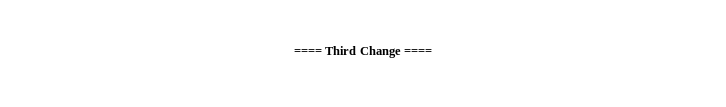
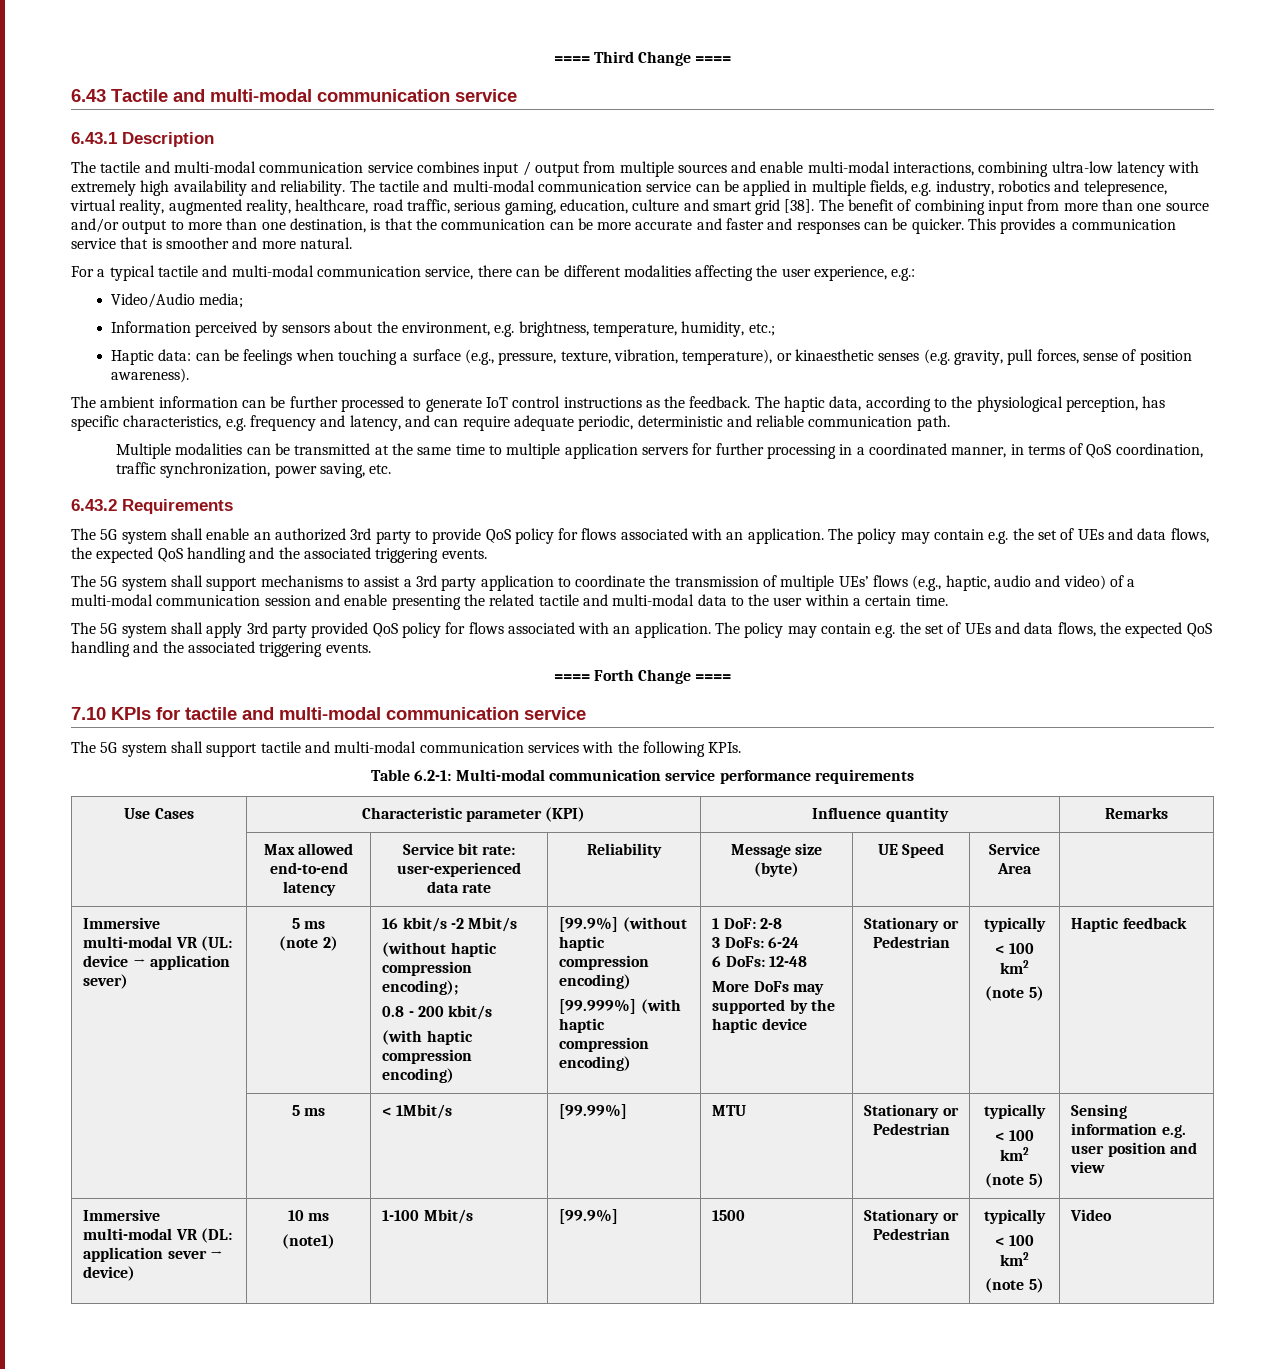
+ 6.43 Tactile and multi-modal communication service
+ 6.43.1 Description
+ The tactile and multi-modal communication service combines input / output from multiple sources and enable multi-modal interactions, combining ultra-low latency with extremely high availability and reliability. The tactile and multi-modal communication service can be applied in multiple fields, e.g. industry, robotics and telepresence, virtual reality, augmented reality, healthcare, road traffic, serious gaming, education, culture and smart grid [38]. The benefit of combining input from more than one source and/or output to more than one destination, is that the communication can be more accurate and faster and responses can be quicker. This provides a communication service that is smoother and more natural.
+ For a typical tactile and multi-modal communication service, there can be different modalities affecting the user experience, e.g.:
+ Video/Audio media;
+ Information perceived by sensors about the environment, e.g. brightness, temperature, humidity, etc.;
+ Haptic data: can be feelings when touching a surface (e.g., pressure, texture, vibration, temperature), or kinaesthetic senses (e.g. gravity, pull forces, sense of position awareness).
+ The ambient information can be further processed to generate IoT control instructions as the feedback. The haptic data, according to the physiological perception, has specific characteristics, e.g. frequency and latency, and can require adequate periodic, deterministic and reliable communication path.
+ Multiple modalities can be transmitted at the same time to multiple application servers for further processing in a coordinated manner, in terms of QoS coordination, traffic synchronization, power saving, etc.
+ 6.43.2 Requirements
+ The 5G system shall enable an authorized 3rd party to provide QoS policy for flows associated with an application. The policy may contain e.g. the set of UEs and data flows, the expected QoS handling and the associated triggering events.
+ The 5G system shall support mechanisms to assist a 3rd party application to coordinate the transmission of multiple UEs’ flows (e.g., haptic, audio and video) of a multi-modal communication session and enable presenting the related tactile and multi-modal data to the user within a certain time.
+ The 5G system shall apply 3rd party provided QoS policy for flows associated with an application. The policy may contain e.g. the set of UEs and data flows, the expected QoS handling and the associated triggering events.
+ ==== Forth Change ====
+ 7.10 KPIs for tactile and multi-modal communication service
+ The 5G system shall support tactile and multi-modal communication services with the following KPIs.
+ Table 6.2-1: Multi-modal communication service performance requirements
+ Use Cases | Characteristic parameter (KPI) | Influence quantity | Remarks
+ | Max allowed end-to-end latency | Service bit rate: user-experienced data rate | Reliability | Message size (byte) | UE Speed | Service Area |
+ Immersive multi-modal VR (UL: device → application sever) | 5 ms
+ (note 2) | 16 kbit/s -2 Mbit/s
+ (without haptic compression encoding);
+ 0.8 - 200 kbit/s
+ (with haptic compression encoding) | [99.9%] (without haptic compression encoding)
+ [99.999%] (with haptic compression encoding) | 1 DoF: 2-8
+ 3 DoFs: 6-24
+ 6 DoFs: 12-48
+ More DoFs may supported by the haptic device | Stationary or Pedestrian | typically
+ < 100 km2
+ (note 5) | Haptic feedback
+ | 5 ms | < 1Mbit/s | [99.99%] | MTU | Stationary or Pedestrian | typically
+ < 100 km2
+ (note 5) | Sensing information e.g. user position and view
+ Immersive multi-modal VR (DL: application sever → device) | 10 ms
+ (note1) | 1-100 Mbit/s | [99.9%] | 1500 | Stationary or Pedestrian | typically
+ < 100 km2
+ (note 5) | Video

